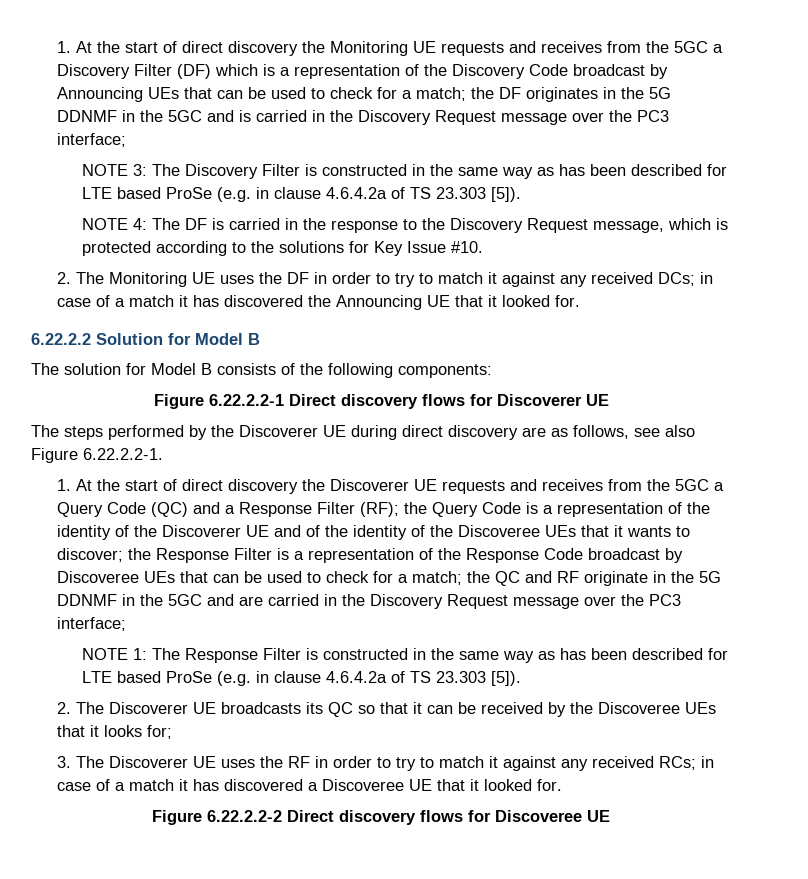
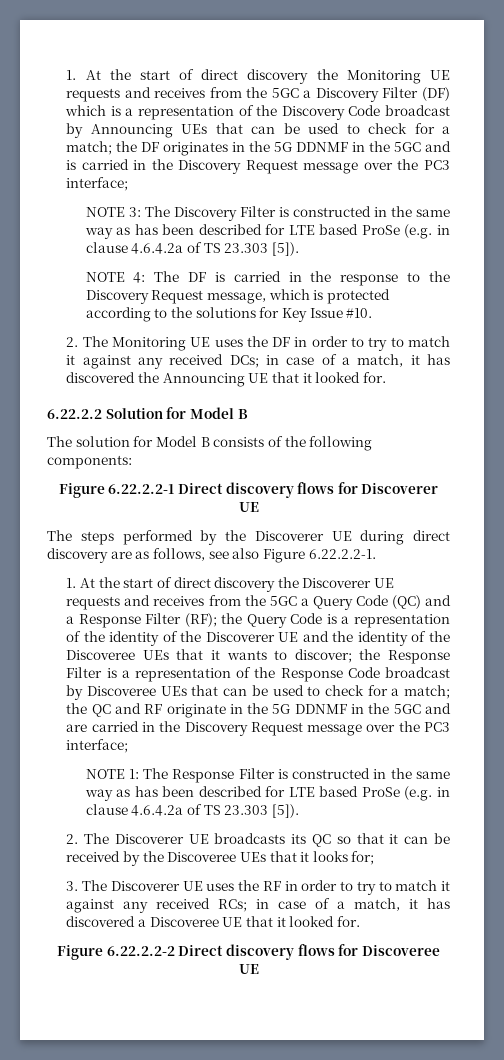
- 2. The Monitoring UE uses the DF in order to try to match it against any received DCs; in case of a match it has discovered the Announcing UE that it looked for.
+ 2. The Monitoring UE uses the DF in order to try to match it against any received DCs; in case of a match, it has discovered the Announcing UE that it looked for.
- the Query Code is a representation of the identity of the Discoverer UE and of the identity of the Discoveree UEs that it wants to discover;
+ the Query Code is a representation of the identity of the Discoverer UE and the identity of the Discoveree UEs that it wants to discover;
- 3. The Discoverer UE uses the RF in order to try to match it against any received RCs; in case of a match it has discovered a Discoveree UE that it looked for.
+ 3. The Discoverer UE uses the RF in order to try to match it against any received RCs; in case of a match, it has discovered a Discoveree UE that it looked for.

